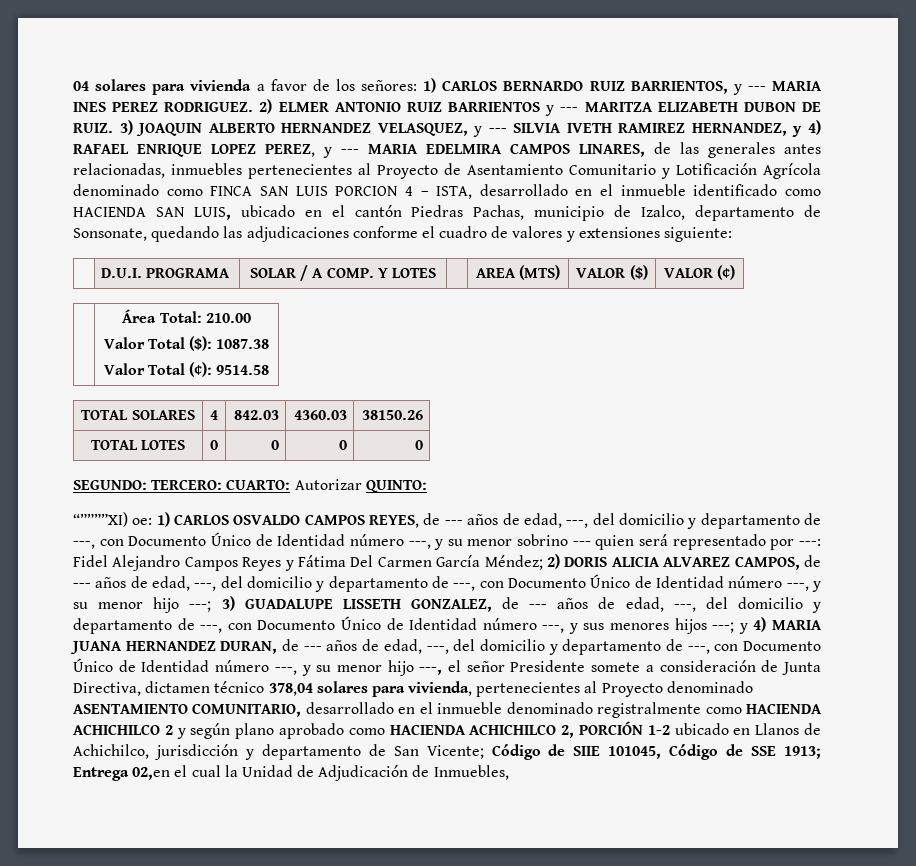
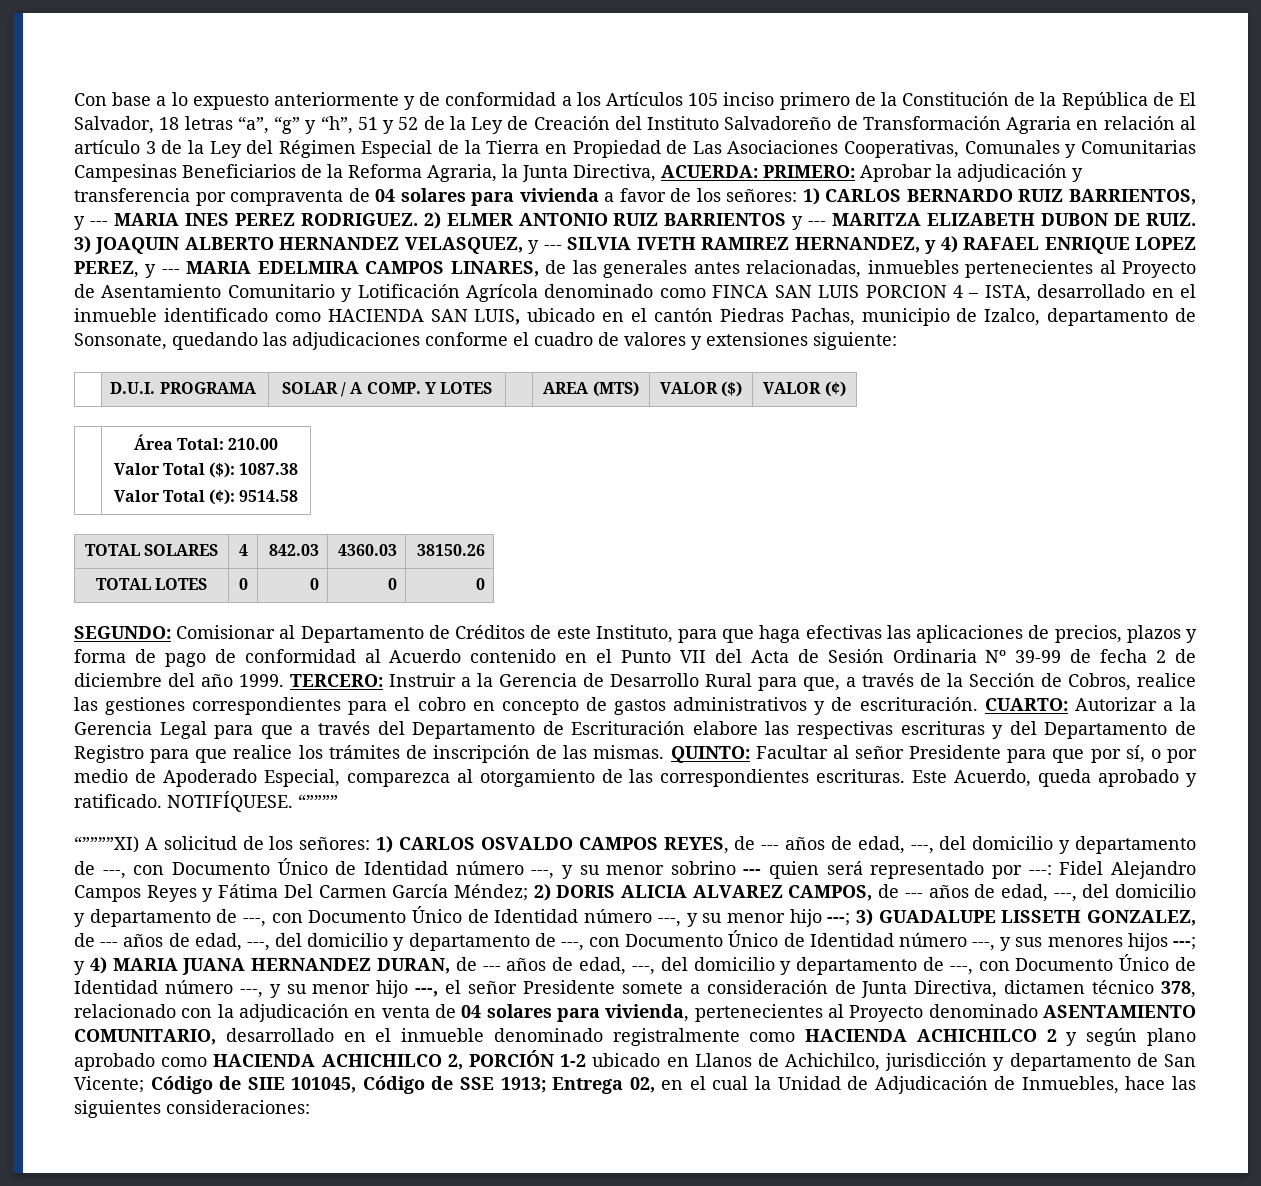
- 04 solares para vivienda a favor de los señores: 1) CARLOS BERNARDO RUIZ BARRIENTOS, y --- MARIA INES PEREZ RODRIGUEZ.
+ Con base a lo expuesto anteriormente y de conformidad a los Artículos 105 inciso primero de la Constitución de la República de El Salvador, 18 letras “a”, “g” y “h”, 51 y 52 de la Ley de Creación del Instituto Salvadoreño de Transformación Agraria en relación al artículo 3 de la Ley del Régimen Especial de la Tierra en Propiedad de Las Asociaciones Cooperativas, Comunales y Comunitarias Campesinas Beneficiarios de la Reforma Agraria, la Junta Directiva, ACUERDA: PRIMERO: Aprobar la adjudicación y transferencia por compraventa de 04 solares para vivienda a favor de los señores: 1) CARLOS BERNARDO RUIZ BARRIENTOS, y --- MARIA INES PEREZ RODRIGUEZ.
- TERCERO: CUARTO: Autorizar QUINTO:
- “””””XI) oe:
+ Comisionar al Departamento de Créditos de este Instituto, para que haga efectivas las aplicaciones de precios, plazos y forma de pago de conformidad al Acuerdo contenido en el Punto VII del Acta de Sesión Ordinaria Nº 39-99 de fecha 2 de diciembre del año 1999. TERCERO: Instruir a la Gerencia de Desarrollo Rural para que, a través de la Sección de Cobros, realice las gestiones correspondientes para el cobro en concepto de gastos administrativos y de escrituración. CUARTO: Autorizar a la Gerencia Legal para que a través del Departamento de Escrituración elabore las respectivas escrituras y del Departamento de Registro para que realice los trámites de inscripción de las mismas. QUINTO: Facultar al señor Presidente para que por sí, o por medio de Apoderado Especial, comparezca al otorgamiento de las correspondientes escrituras. Este Acuerdo, queda aprobado y ratificado. NOTIFÍQUESE. “””””
+ “””””XI) A solicitud de los señores:
- y 4) MARIA JUANA HERNANDEZ DURAN, de --- años de edad, ---, del domicilio y departamento de ---, con Documento Único de Identidad número ---, y su menor hijo ---, el señor Presidente somete a consideración de Junta Directiva, dictamen técnico 378,04 solares para vivienda, pertenecientes al Proyecto denominado ASENTAMIENTO COMUNITARIO, desarrollado en el inmueble denominado registralmente como HACIENDA ACHICHILCO 2 y según plano aprobado como HACIENDA ACHICHILCO 2, PORCIÓN 1-2 ubicado en Llanos de Achichilco, jurisdicción y departamento de San Vicente;
+ y 4) MARIA JUANA HERNANDEZ DURAN, de --- años de edad, ---, del domicilio y departamento de ---, con Documento Único de Identidad número ---, y su menor hijo ---, el señor Presidente somete a consideración de Junta Directiva, dictamen técnico 378, relacionado con la adjudicación en venta de 04 solares para vivienda, pertenecientes al Proyecto denominado ASENTAMIENTO COMUNITARIO, desarrollado en el inmueble denominado registralmente como HACIENDA ACHICHILCO 2 y según plano aprobado como HACIENDA ACHICHILCO 2, PORCIÓN 1-2 ubicado en Llanos de Achichilco, jurisdicción y departamento de San Vicente;
- Entrega 02,en el cual la Unidad de Adjudicación de Inmuebles,
+ Entrega 02, en el cual la Unidad de Adjudicación de Inmuebles, hace las siguientes consideraciones:

